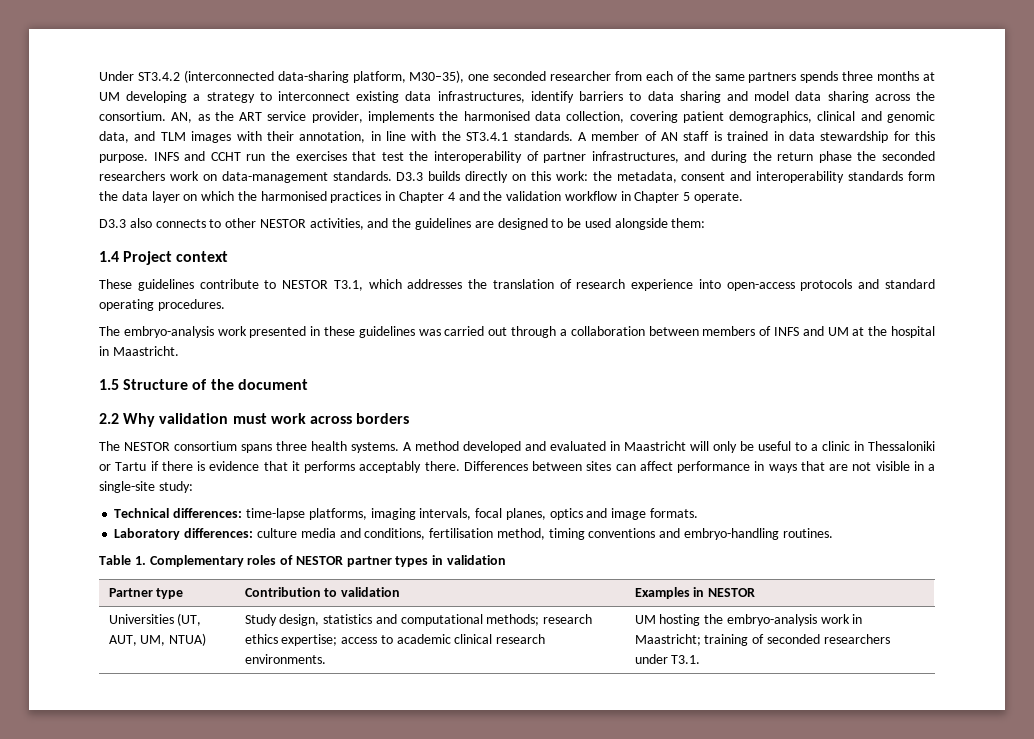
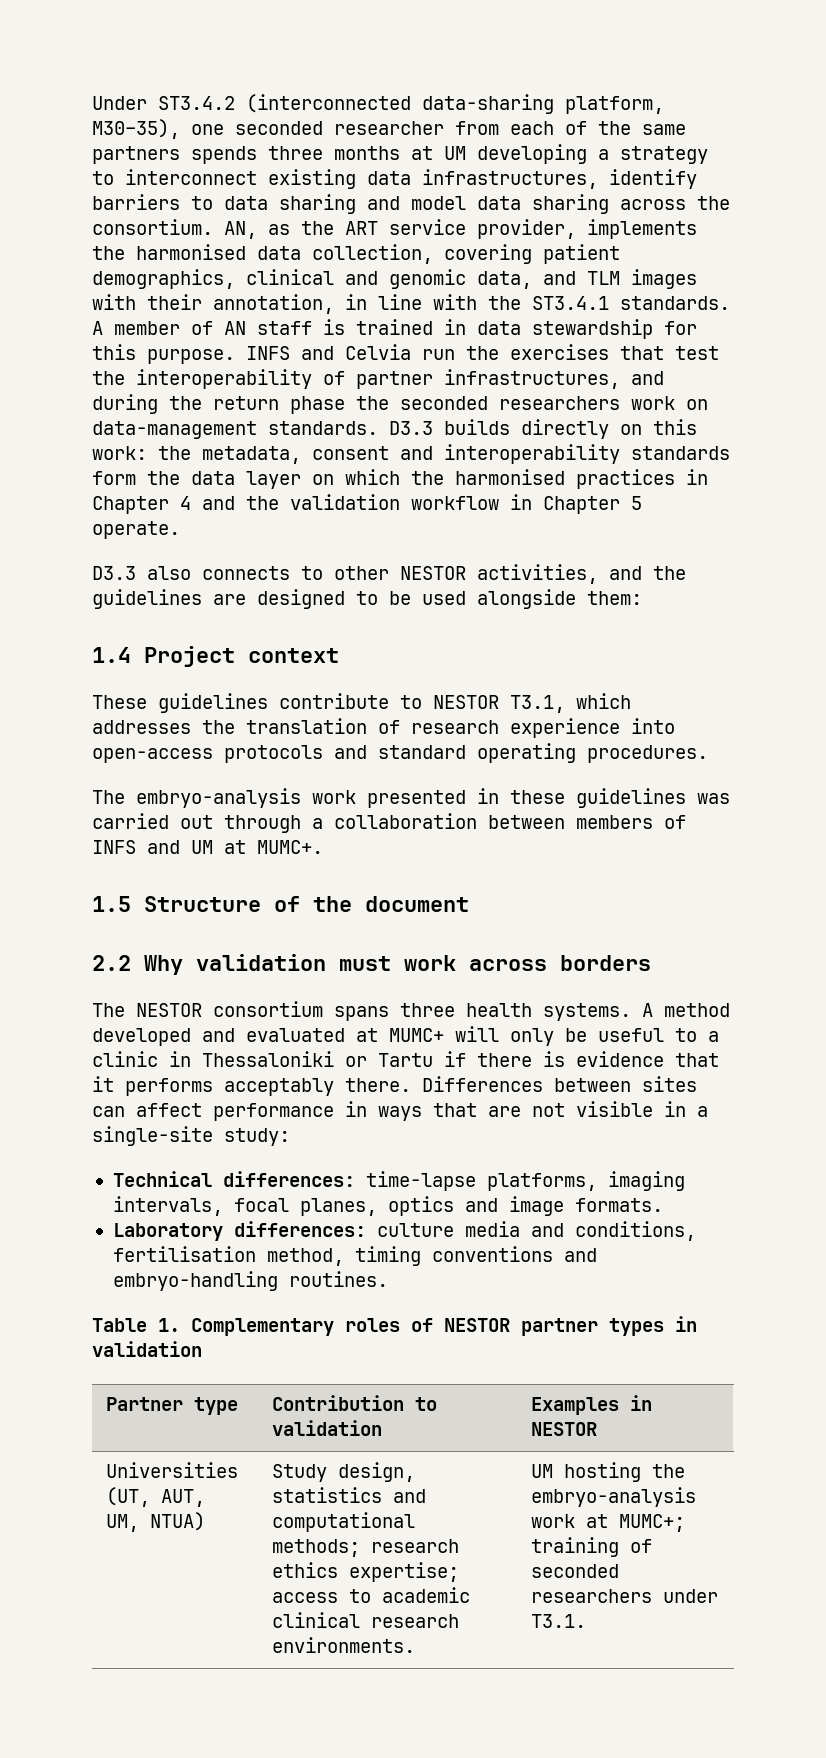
- INFS and CCHT run the exercises that test the interoperability of partner infrastructures, and during the return phase the seconded researchers work on data-management standards.
+ INFS and Celvia run the exercises that test the interoperability of partner infrastructures, and during the return phase the seconded researchers work on data-management standards.
- The embryo-analysis work presented in these guidelines was carried out through a collaboration between members of INFS and UM at the hospital in Maastricht.
+ The embryo-analysis work presented in these guidelines was carried out through a collaboration between members of INFS and UM at MUMC+.
- A method developed and evaluated in Maastricht will only be useful to a clinic in Thessaloniki or Tartu if there is evidence that it performs acceptably there.
+ A method developed and evaluated at MUMC+ will only be useful to a clinic in Thessaloniki or Tartu if there is evidence that it performs acceptably there.
- Universities (UT, AUT, UM, NTUA) | Study design, statistics and computational methods; research ethics expertise; access to academic clinical research environments. | UM hosting the embryo-analysis work in Maastricht; training of seconded researchers under T3.1.
+ Universities (UT, AUT, UM, NTUA) | Study design, statistics and computational methods; research ethics expertise; access to academic clinical research environments. | UM hosting the embryo-analysis work at MUMC+; training of seconded researchers under T3.1.

